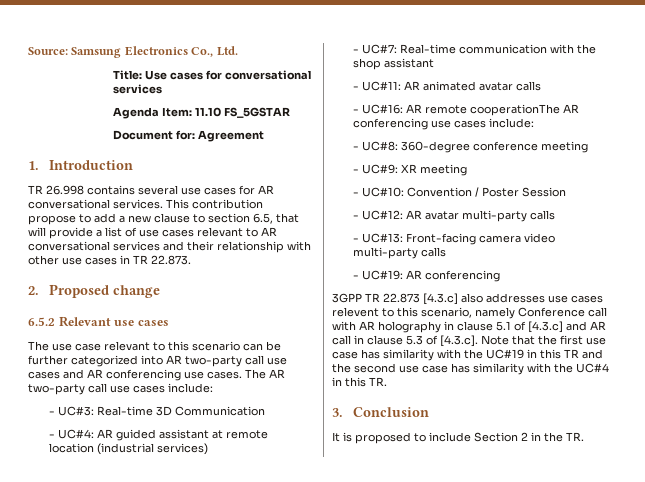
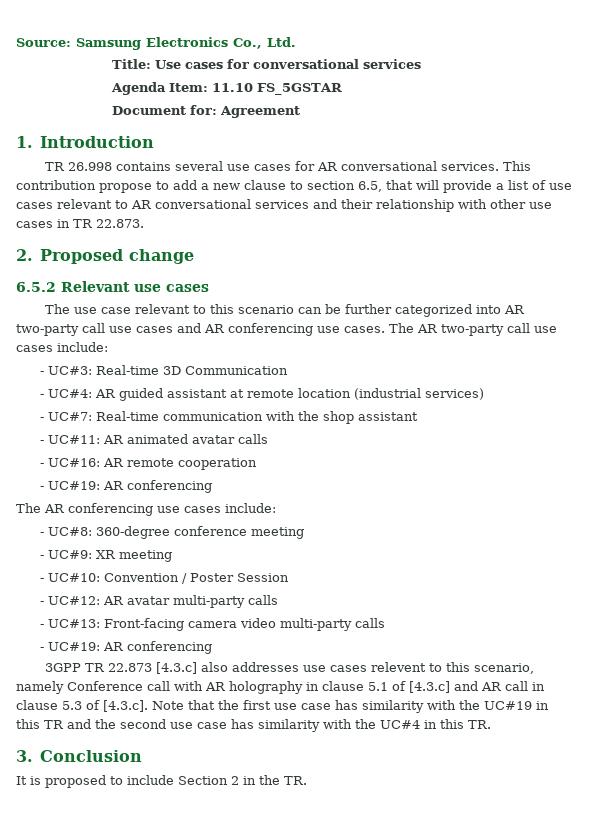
- - UC#16: AR remote cooperationThe AR conferencing use cases include:
+ - UC#16: AR remote cooperation
+ - UC#19: AR conferencing
+ The AR conferencing use cases include:

